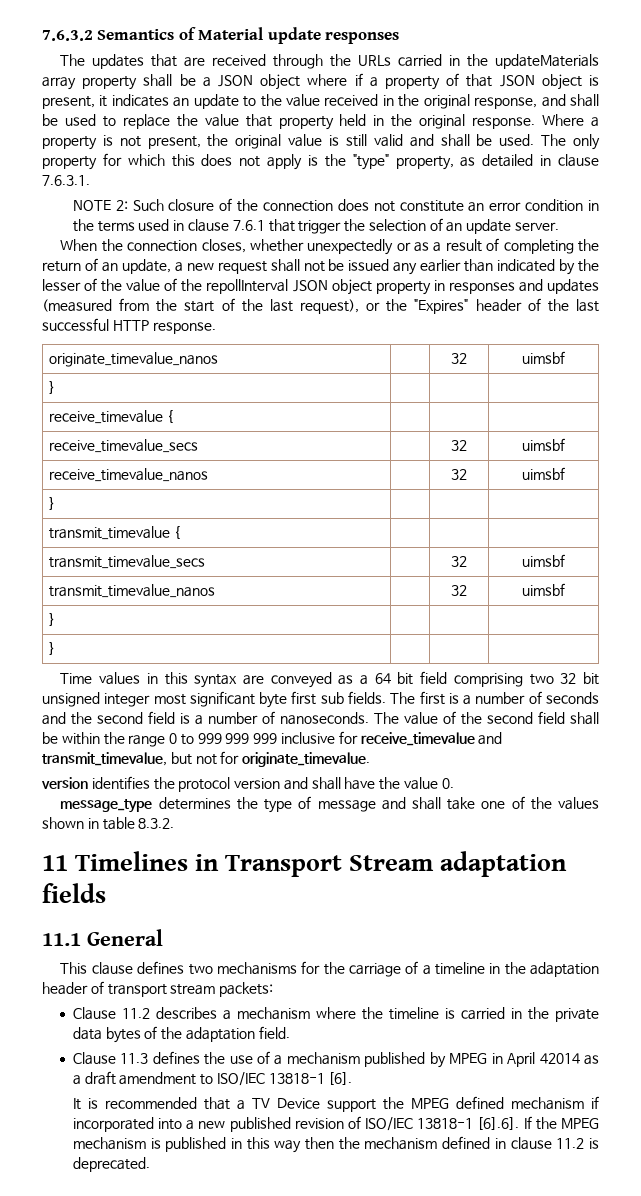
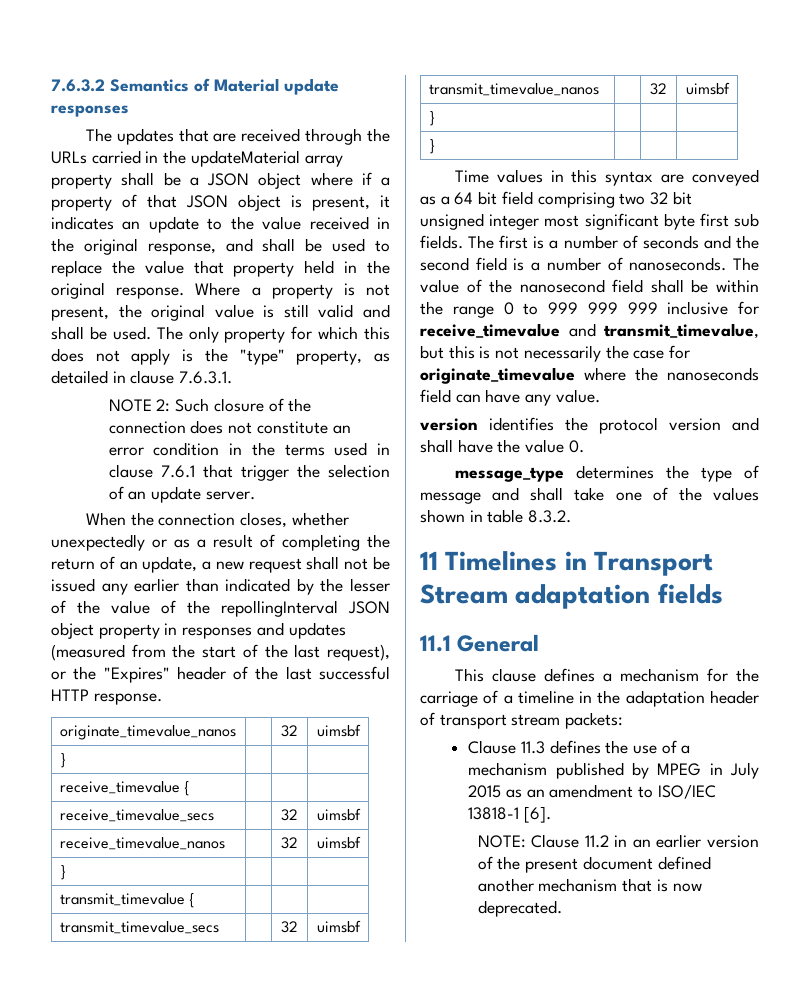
- The updates that are received through the URLs carried in the updateMaterials array property shall be a JSON object where if a property of that JSON object is present, it indicates an update to the value received in the original response, and shall be used to replace the value that property held in the original response.
+ The updates that are received through the URLs carried in the updateMaterial array property shall be a JSON object where if a property of that JSON object is present, it indicates an update to the value received in the original response, and shall be used to replace the value that property held in the original response.
- When the connection closes, whether unexpectedly or as a result of completing the return of an update, a new request shall not be issued any earlier than indicated by the lesser of the value of the repollInterval JSON object property in responses and updates (measured from the start of the last request), or the "Expires" header of the last successful HTTP response.
+ When the connection closes, whether unexpectedly or as a result of completing the return of an update, a new request shall not be issued any earlier than indicated by the lesser of the value of the repollingInterval JSON object property in responses and updates (measured from the start of the last request), or the "Expires" header of the last successful HTTP response.
- The value of the second field shall be within the range 0 to 999 999 999 inclusive for receive_timevalue and transmit_timevalue, but not for originate_timevalue.
+ The value of the nanosecond field shall be within the range 0 to 999 999 999 inclusive for receive_timevalue and transmit_timevalue, but this is not necessarily the case for originate_timevalue where the nanoseconds field can have any value.
- This clause defines two mechanisms for the carriage of a timeline in the adaptation header of transport stream packets:
+ This clause defines a mechanism for the carriage of a timeline in the adaptation header of transport stream packets:
- Clause 11.2 describes a mechanism where the timeline is carried in the private data bytes of the adaptation field.
- Clause 11.3 defines the use of a mechanism published by MPEG in April 42014 as a draft amendment to ISO/IEC 13818-1 [6].
+ Clause 11.3 defines the use of a mechanism published by MPEG in July 2015 as an amendment to ISO/IEC 13818-1 [6].
- It is recommended that a TV Device support the MPEG defined mechanism if incorporated into a new published revision of ISO/IEC 13818-1 [6].6]. If the MPEG mechanism is published in this way then the mechanism defined in clause 11.2 is deprecated.
+ NOTE: Clause 11.2 in an earlier version of the present document defined another mechanism that is now deprecated.

